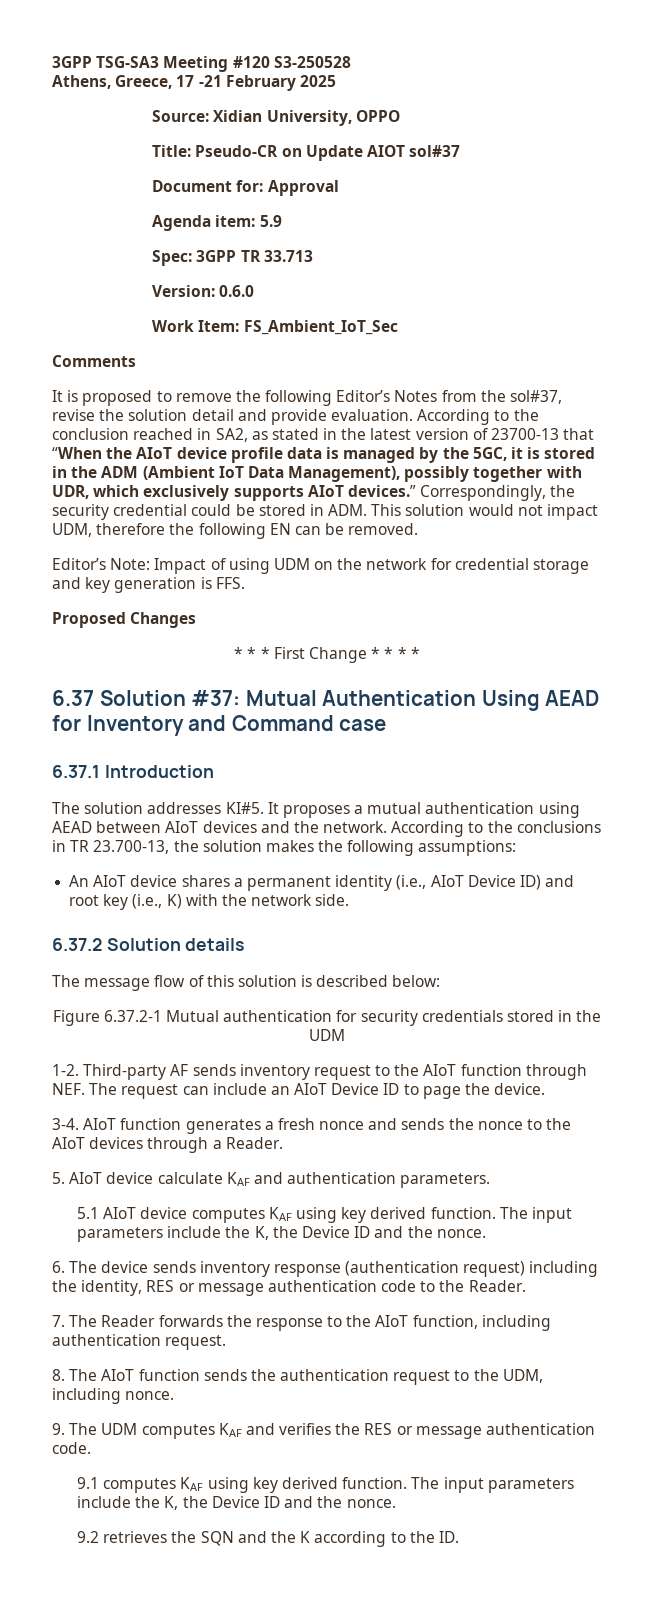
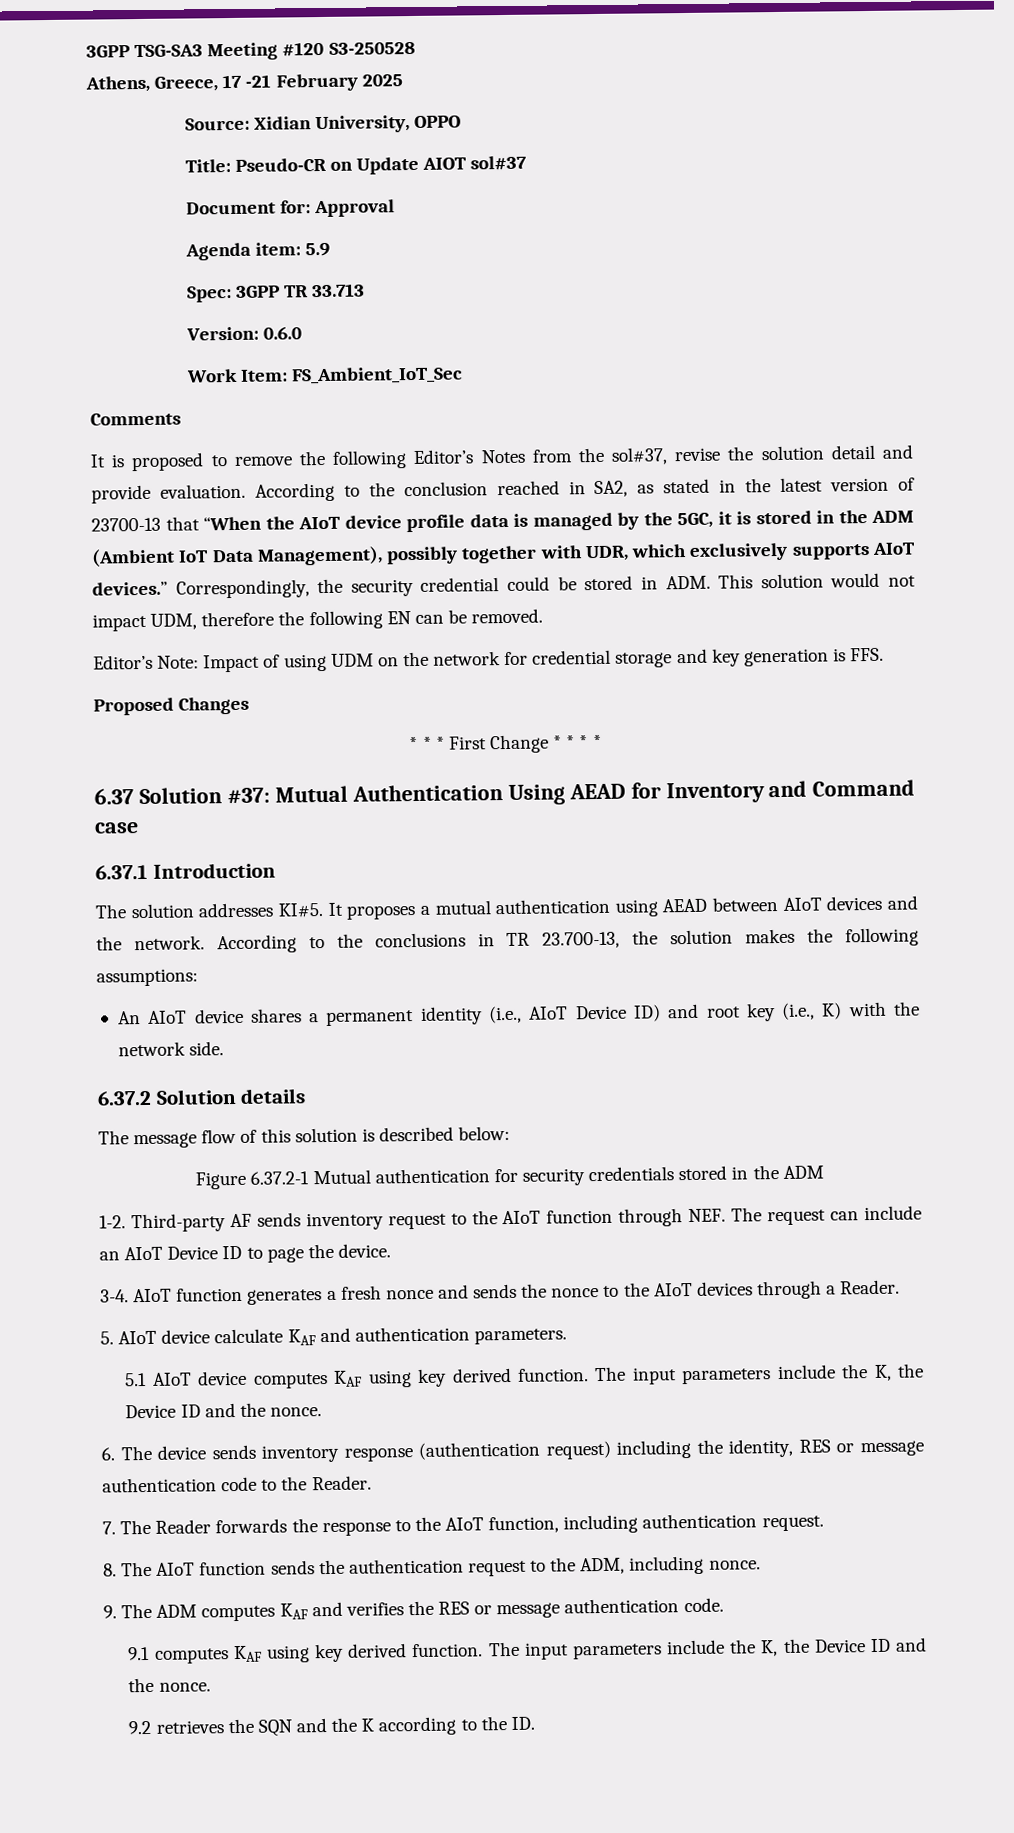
- Figure 6.37.2-1 Mutual authentication for security credentials stored in the UDM
+ Figure 6.37.2-1 Mutual authentication for security credentials stored in the ADM
- 8. The AIoT function sends the authentication request to the UDM, including nonce.
+ 8. The AIoT function sends the authentication request to the ADM, including nonce.
- 9. The UDM computes KAF and verifies the RES or message authentication code.
+ 9. The ADM computes KAF and verifies the RES or message authentication code.

